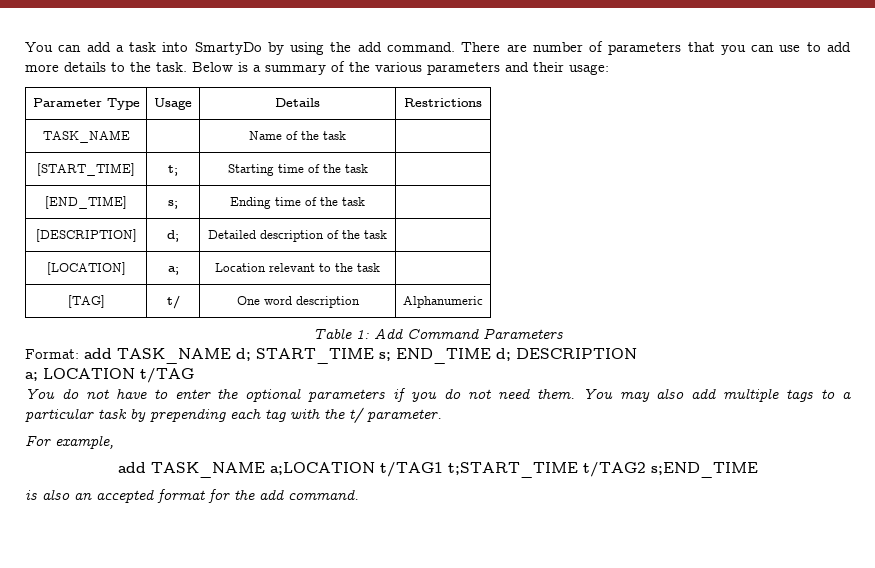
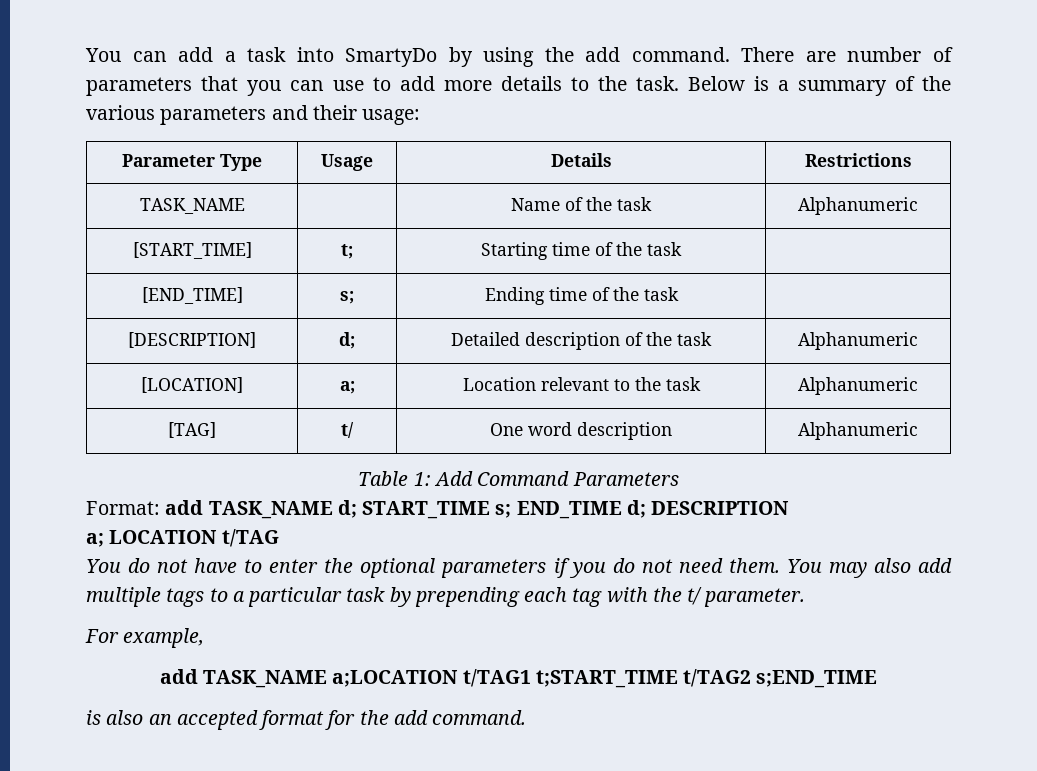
- TASK_NAME | | Name of the task |
+ TASK_NAME | | Name of the task | Alphanumeric
- [DESCRIPTION] | d; | Detailed description of the task |
+ [DESCRIPTION] | d; | Detailed description of the task | Alphanumeric
- [LOCATION] | a; | Location relevant to the task |
+ [LOCATION] | a; | Location relevant to the task | Alphanumeric

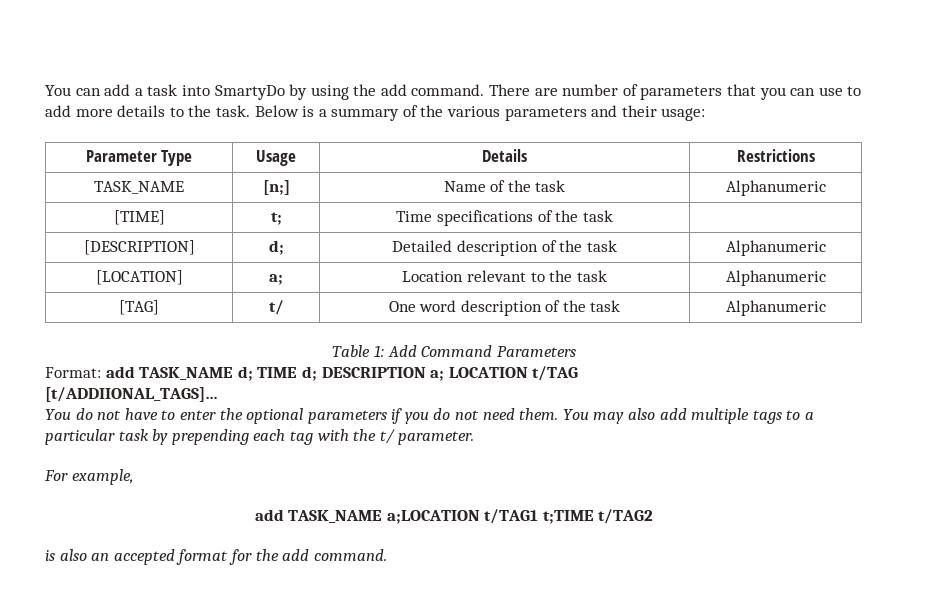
- TASK_NAME | | Name of the task | Alphanumeric
+ TASK_NAME | [n;] | Name of the task | Alphanumeric
- [START_TIME] | t; | Starting time of the task |
- [END_TIME] | s; | Ending time of the task |
+ [TIME] | t; | Time specifications of the task |
- [TAG] | t/ | One word description | Alphanumeric
+ [TAG] | t/ | One word description of the task | Alphanumeric
- Format: add TASK_NAME d; START_TIME s; END_TIME d; DESCRIPTION
- a; LOCATION t/TAG
+ Format: add TASK_NAME d; TIME d; DESCRIPTION a; LOCATION t/TAG
+ [t/ADDIIONAL_TAGS]…
- add TASK_NAME a;LOCATION t/TAG1 t;START_TIME t/TAG2 s;END_TIME
+ add TASK_NAME a;LOCATION t/TAG1 t;TIME t/TAG2

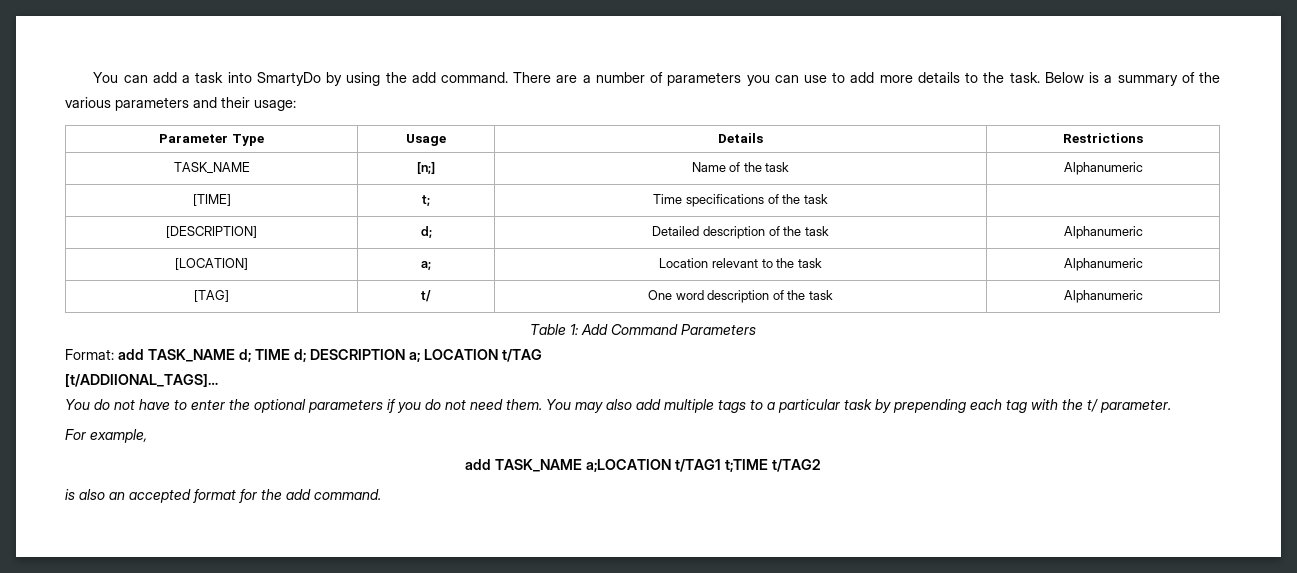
- There are number of parameters that you can use to add more details to the task.
+ There are a number of parameters you can use to add more details to the task.

